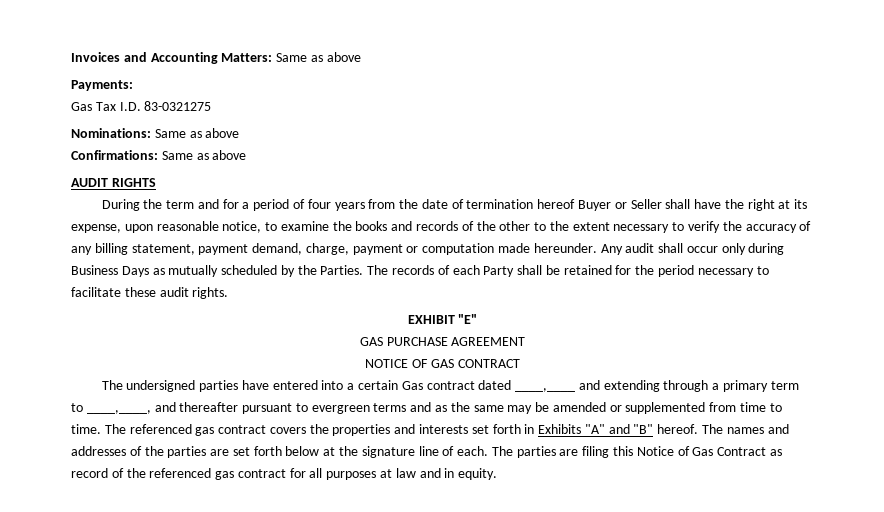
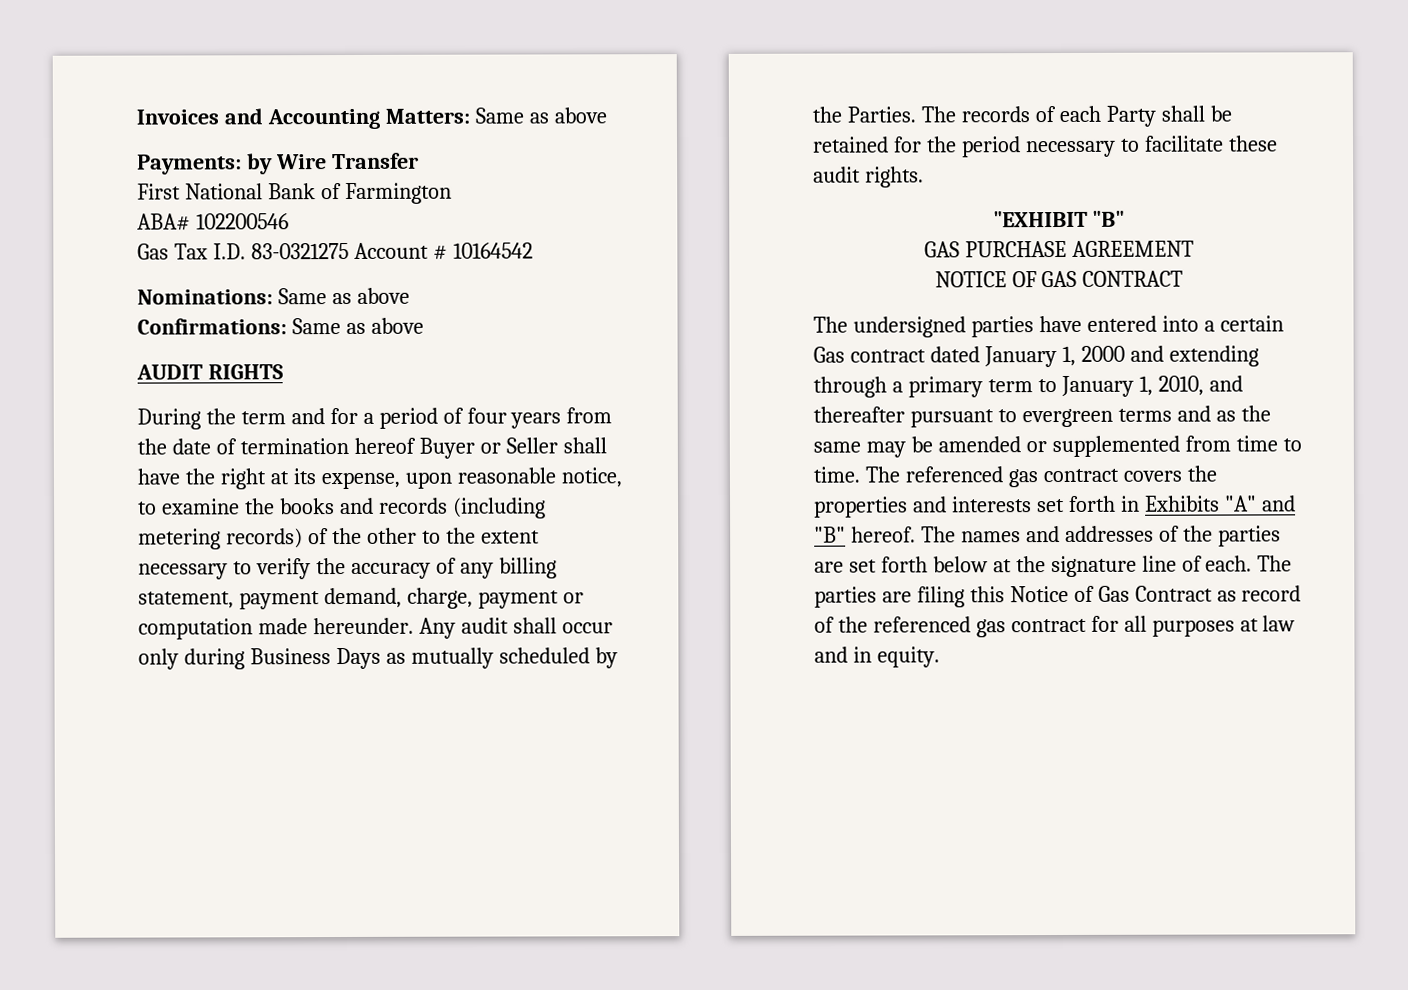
- Payments:
+ Payments: by Wire Transfer
+ First National Bank of Farmington
+ ABA# 102200546
- Gas Tax I.D. 83-0321275
+ Gas Tax I.D. 83-0321275 Account # 10164542
- During the term and for a period of four years from the date of termination hereof Buyer or Seller shall have the right at its expense, upon reasonable notice, to examine the books and records of the other to the extent necessary to verify the accuracy of any billing statement, payment demand, charge, payment or computation made hereunder.
+ During the term and for a period of four years from the date of termination hereof Buyer or Seller shall have the right at its expense, upon reasonable notice, to examine the books and records (including metering records) of the other to the extent necessary to verify the accuracy of any billing statement, payment demand, charge, payment or computation made hereunder.
- EXHIBIT "E"
+ "EXHIBIT "B"
- The undersigned parties have entered into a certain Gas contract dated ____,____ and extending through a primary term to ____,____, and thereafter pursuant to evergreen terms and as the same may be amended or supplemented from time to time.
+ The undersigned parties have entered into a certain Gas contract dated January 1, 2000 and extending through a primary term to January 1, 2010, and thereafter pursuant to evergreen terms and as the same may be amended or supplemented from time to time.

